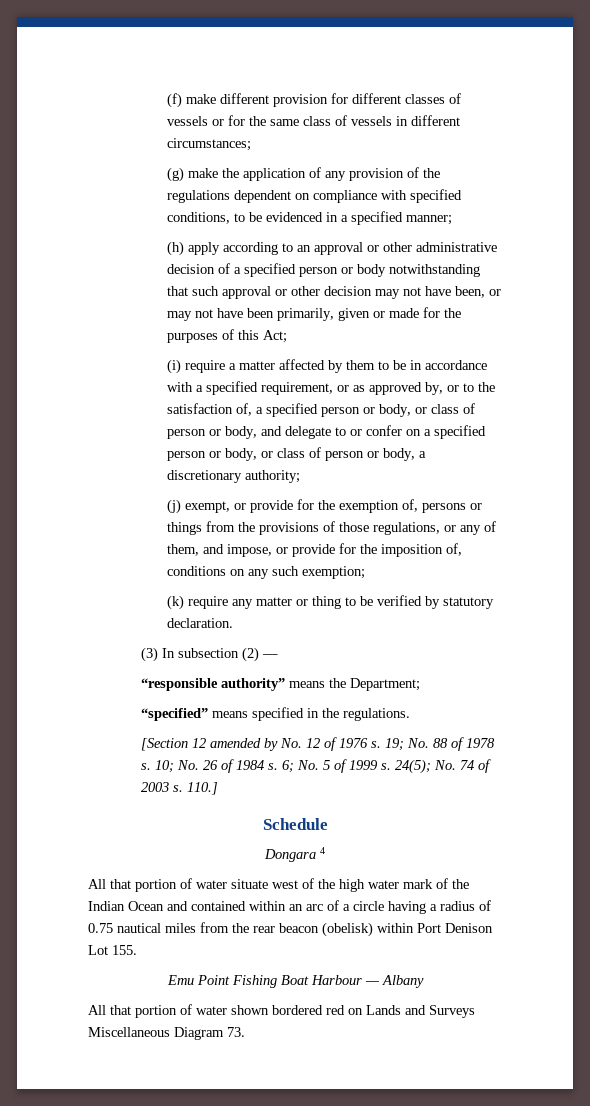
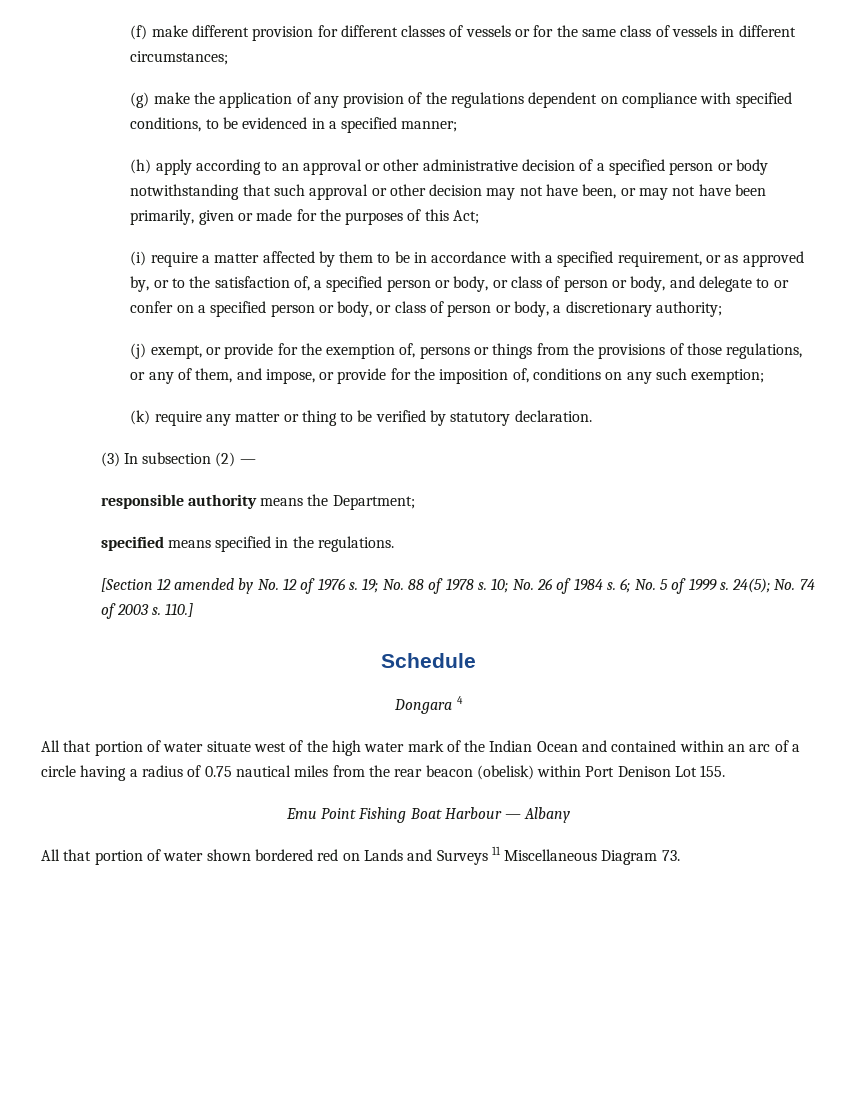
- “responsible authority” means the Department;
+ responsible authority means the Department;
- “specified” means specified in the regulations.
+ specified means specified in the regulations.
- All that portion of water shown bordered red on Lands and Surveys Miscellaneous Diagram 73.
+ All that portion of water shown bordered red on Lands and Surveys 11 Miscellaneous Diagram 73.

